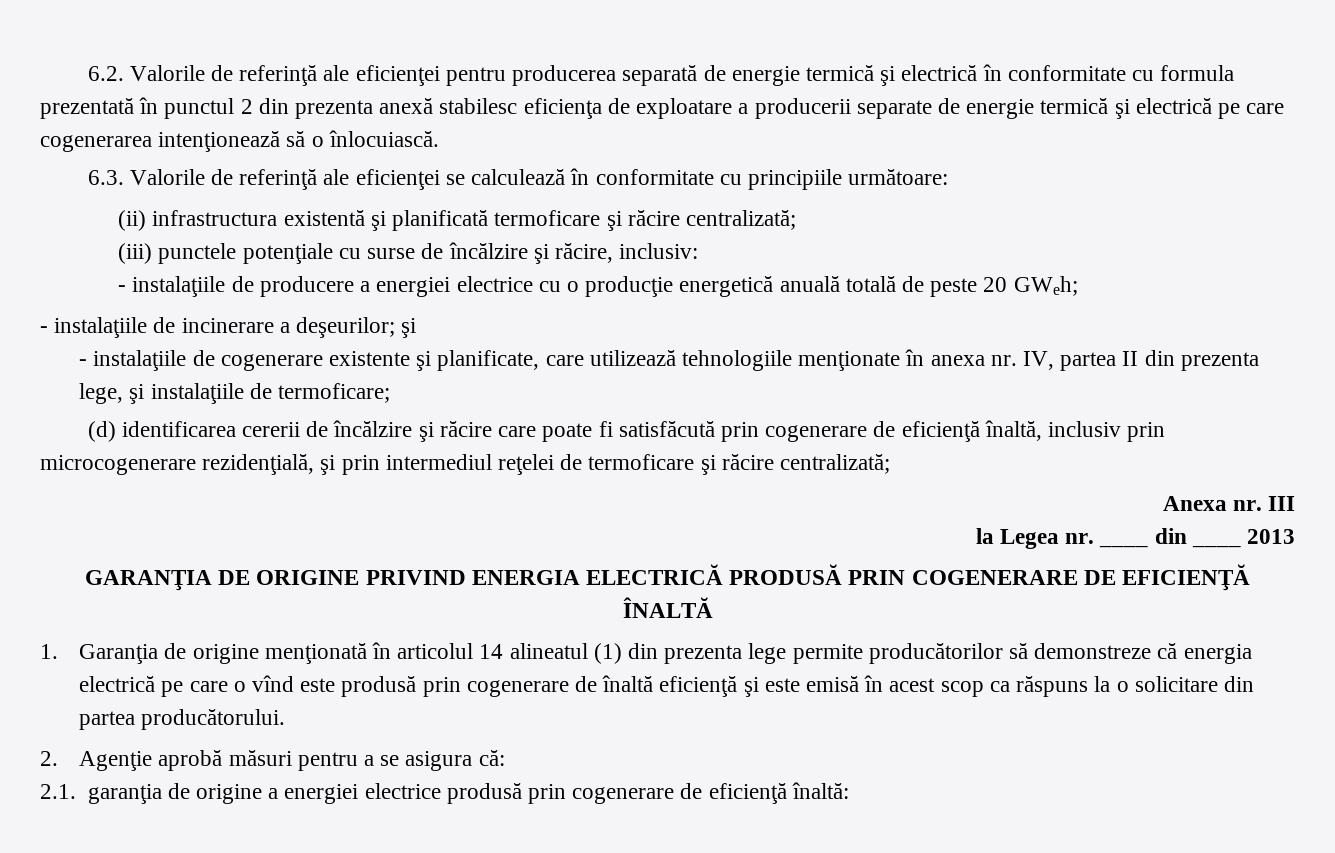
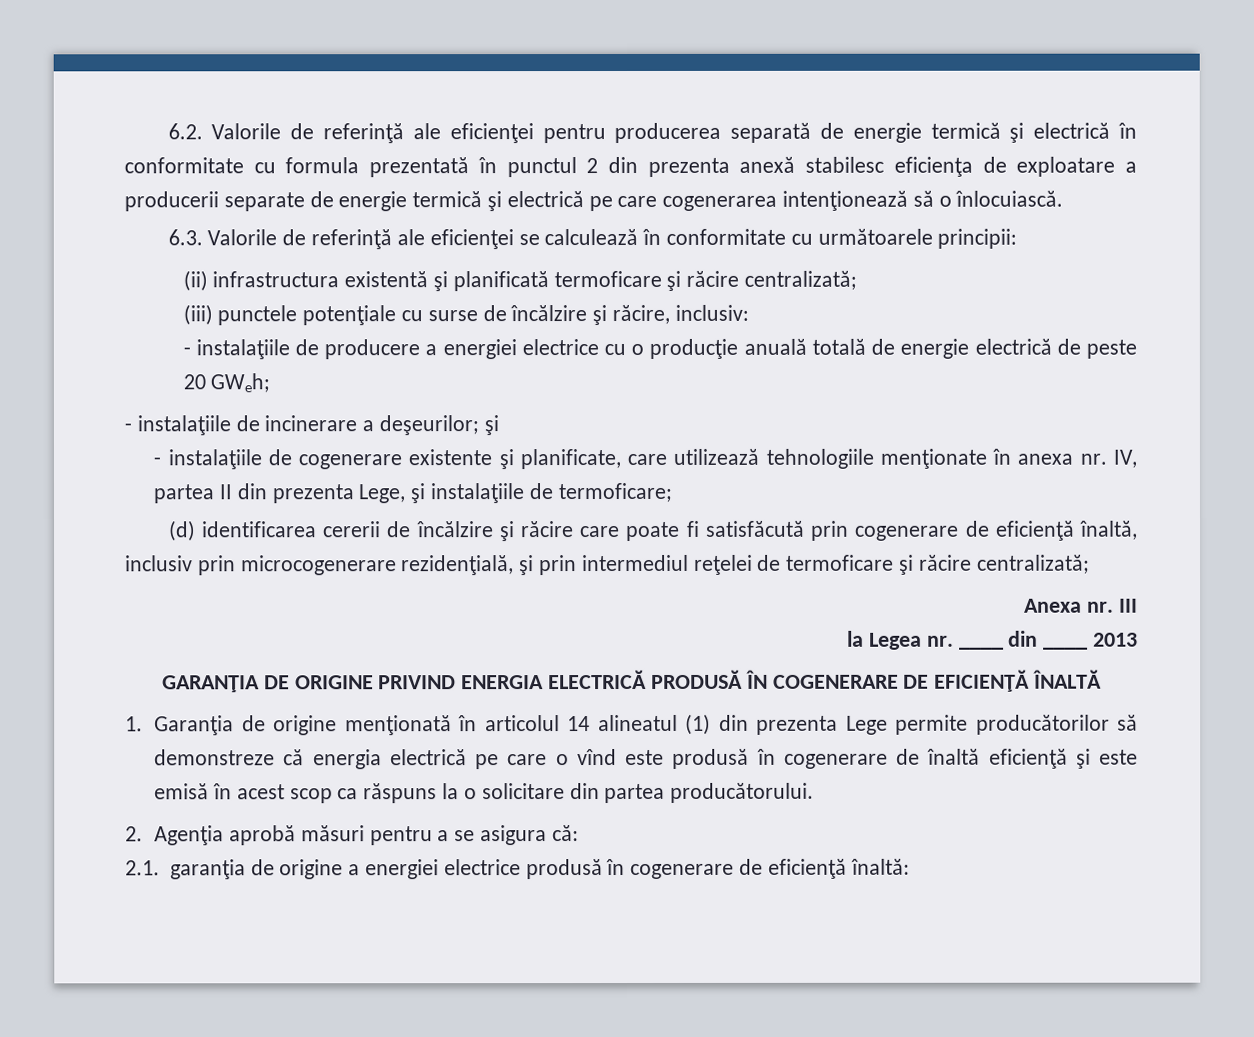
- 6.3. Valorile de referinţă ale eficienţei se calculează în conformitate cu principiile următoare:
+ 6.3. Valorile de referinţă ale eficienţei se calculează în conformitate cu următoarele principii:
- - instalaţiile de producere a energiei electrice cu o producţie energetică anuală totală de peste 20 GWeh;
+ - instalaţiile de producere a energiei electrice cu o producţie anuală totală de energie electrică de peste 20 GWeh;
- - instalaţiile de cogenerare existente şi planificate, care utilizează tehnologiile menţionate în anexa nr. IV, partea II din prezenta lege, şi instalaţiile de termoficare;
+ - instalaţiile de cogenerare existente şi planificate, care utilizează tehnologiile menţionate în anexa nr. IV, partea II din prezenta Lege, şi instalaţiile de termoficare;
- GARANŢIA DE ORIGINE PRIVIND ENERGIA ELECTRICĂ PRODUSĂ PRIN COGENERARE DE EFICIENŢĂ ÎNALTĂ
+ GARANŢIA DE ORIGINE PRIVIND ENERGIA ELECTRICĂ PRODUSĂ ÎN COGENERARE DE EFICIENŢĂ ÎNALTĂ
- 1. Garanţia de origine menţionată în articolul 14 alineatul (1) din prezenta lege permite producătorilor să demonstreze că energia electrică pe care o vînd este produsă prin cogenerare de înaltă eficienţă şi este emisă în acest scop ca răspuns la o solicitare din partea producătorului.
+ 1. Garanţia de origine menţionată în articolul 14 alineatul (1) din prezenta Lege permite producătorilor să demonstreze că energia electrică pe care o vînd este produsă în cogenerare de înaltă eficienţă şi este emisă în acest scop ca răspuns la o solicitare din partea producătorului.
- 2. Agenţie aprobă măsuri pentru a se asigura că:
+ 2. Agenţia aprobă măsuri pentru a se asigura că:
- 2.1. garanţia de origine a energiei electrice produsă prin cogenerare de eficienţă înaltă:
+ 2.1. garanţia de origine a energiei electrice produsă în cogenerare de eficienţă înaltă:

